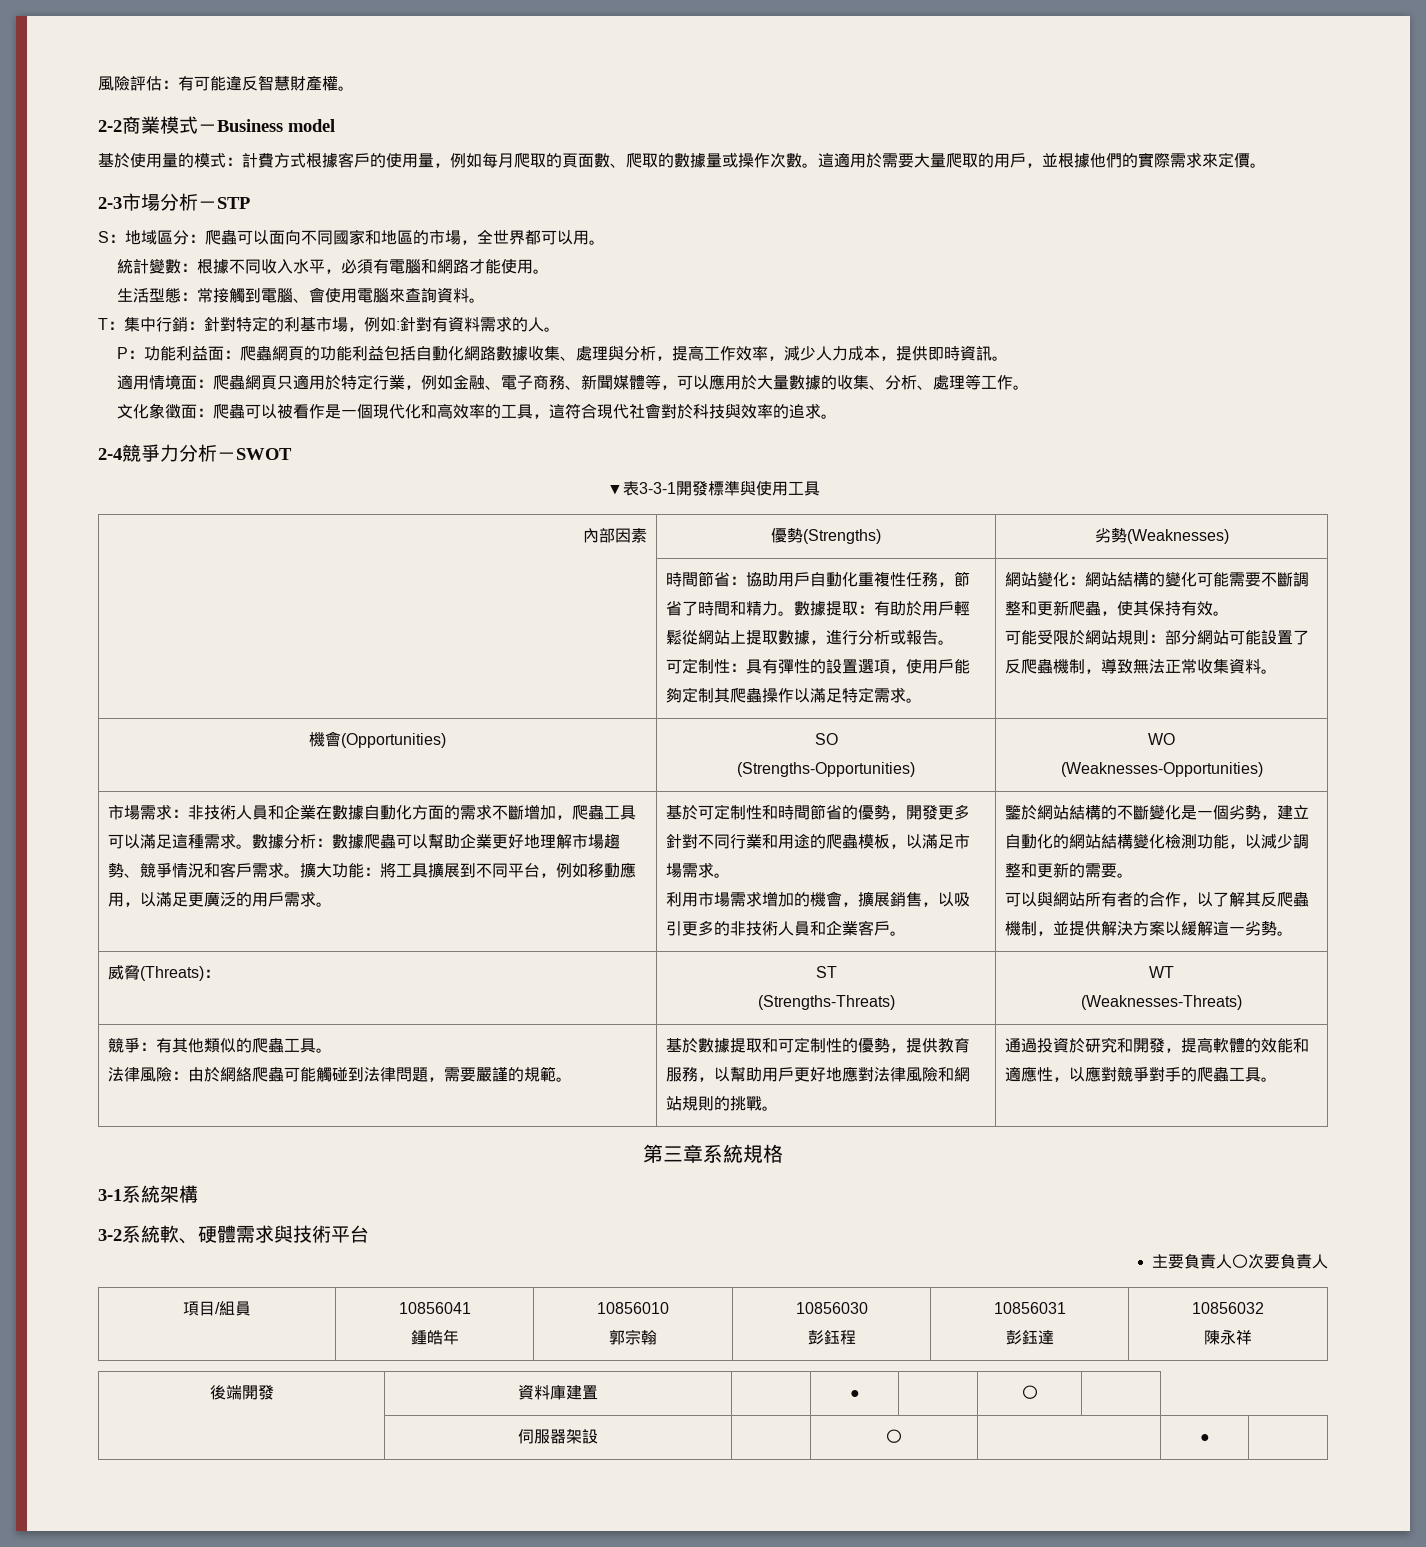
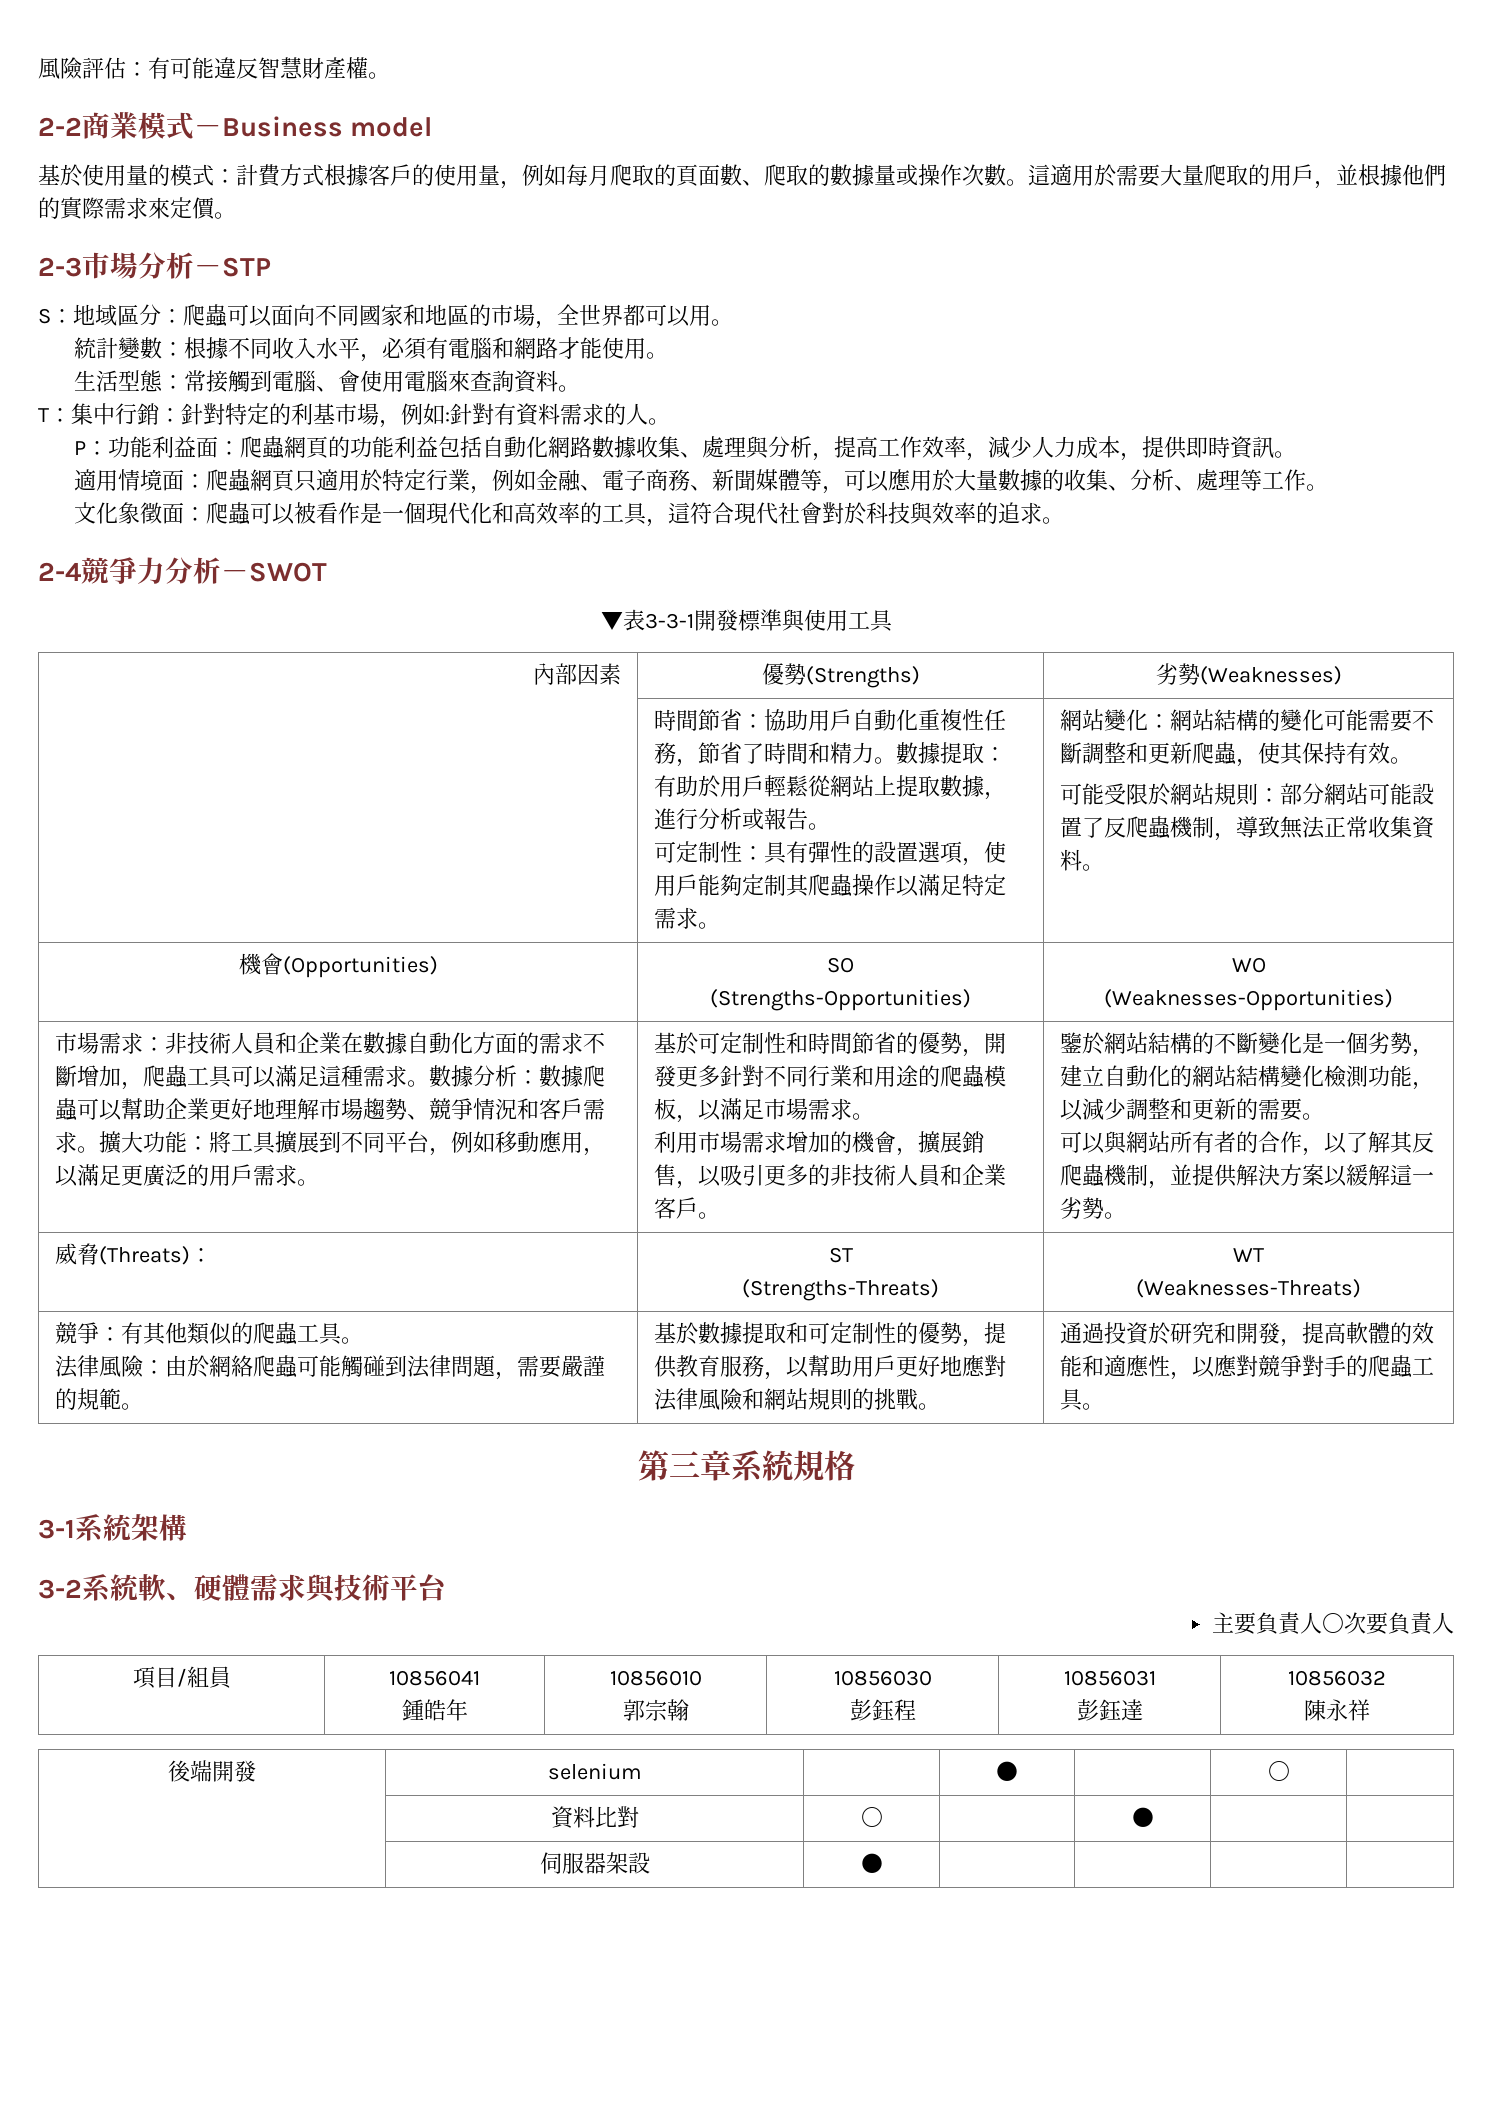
- 後端開發 | 資料庫建置 | | ● | | 〇 |
+ 後端開發 | selenium | | ● | | 〇 |
+ | 資料比對 | 〇 | | ● | |
- | 伺服器架設 | | 〇 | | ● |
+ | 伺服器架設 | ● | | | |

